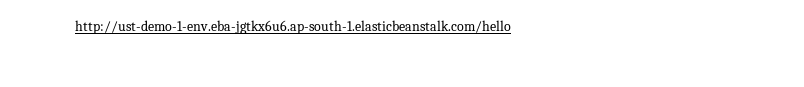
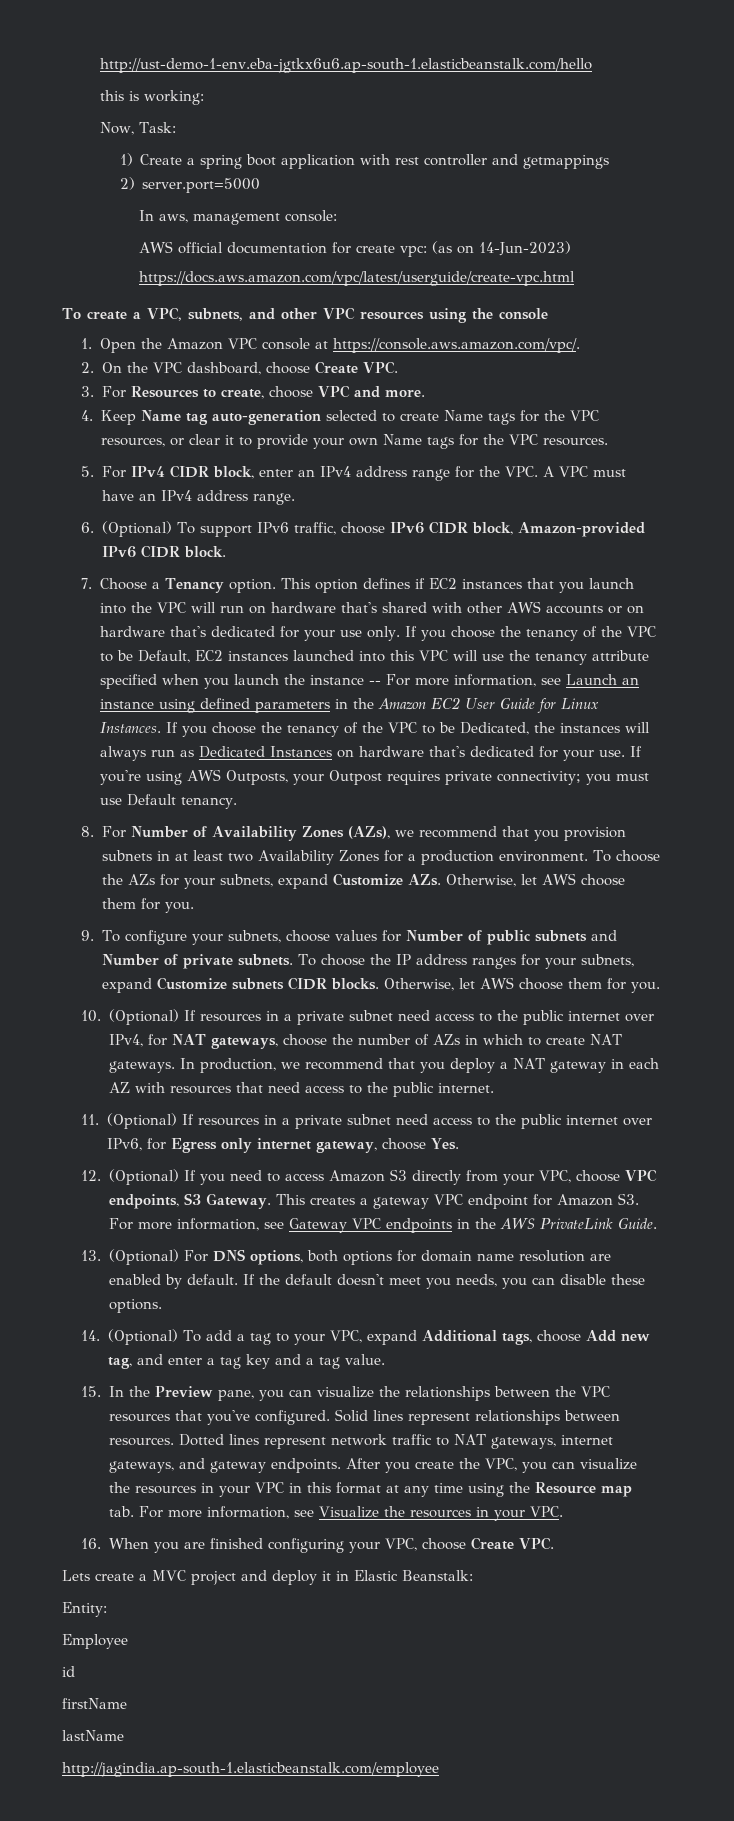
+ this is working:
+ Now, Task:
+ 1) Create a spring boot application with rest controller and getmappings
+ 2) server.port=5000
+ In aws, management console:
+ AWS official documentation for create vpc: (as on 14-Jun-2023)
+ https://docs.aws.amazon.com/vpc/latest/userguide/create-vpc.html
+ To create a VPC, subnets, and other VPC resources using the console
+ 1. Open the Amazon VPC console at https://console.aws.amazon.com/vpc/.
+ 2. On the VPC dashboard, choose Create VPC.
+ 3. For Resources to create, choose VPC and more.
+ 4. Keep Name tag auto-generation selected to create Name tags for the VPC resources, or clear it to provide your own Name tags for the VPC resources.
+ 5. For IPv4 CIDR block, enter an IPv4 address range for the VPC. A VPC must have an IPv4 address range.
+ 6. (Optional) To support IPv6 traffic, choose IPv6 CIDR block, Amazon-provided IPv6 CIDR block.
+ 7. Choose a Tenancy option. This option defines if EC2 instances that you launch into the VPC will run on hardware that's shared with other AWS accounts or on hardware that's dedicated for your use only. If you choose the tenancy of the VPC to be Default, EC2 instances launched into this VPC will use the tenancy attribute specified when you launch the instance -- For more information, see Launch an instance using defined parameters in the Amazon EC2 User Guide for Linux Instances. If you choose the tenancy of the VPC to be Dedicated, the instances will always run as Dedicated Instances on hardware that's dedicated for your use. If you're using AWS Outposts, your Outpost requires private connectivity; you must use Default tenancy.
+ 8. For Number of Availability Zones (AZs), we recommend that you provision subnets in at least two Availability Zones for a production environment. To choose the AZs for your subnets, expand Customize AZs. Otherwise, let AWS choose them for you.
+ 9. To configure your subnets, choose values for Number of public subnets and Number of private subnets. To choose the IP address ranges for your subnets, expand Customize subnets CIDR blocks. Otherwise, let AWS choose them for you.
+ 10. (Optional) If resources in a private subnet need access to the public internet over IPv4, for NAT gateways, choose the number of AZs in which to create NAT gateways. In production, we recommend that you deploy a NAT gateway in each AZ with resources that need access to the public internet.
+ 11. (Optional) If resources in a private subnet need access to the public internet over IPv6, for Egress only internet gateway, choose Yes.
+ 12. (Optional) If you need to access Amazon S3 directly from your VPC, choose VPC endpoints, S3 Gateway. This creates a gateway VPC endpoint for Amazon S3. For more information, see Gateway VPC endpoints in the AWS PrivateLink Guide.
+ 13. (Optional) For DNS options, both options for domain name resolution are enabled by default. If the default doesn't meet you needs, you can disable these options.
+ 14. (Optional) To add a tag to your VPC, expand Additional tags, choose Add new tag, and enter a tag key and a tag value.
+ 15. In the Preview pane, you can visualize the relationships between the VPC resources that you've configured. Solid lines represent relationships between resources. Dotted lines represent network traffic to NAT gateways, internet gateways, and gateway endpoints. After you create the VPC, you can visualize the resources in your VPC in this format at any time using the Resource map tab. For more information, see Visualize the resources in your VPC.
+ 16. When you are finished configuring your VPC, choose Create VPC.
+ Lets create a MVC project and deploy it in Elastic Beanstalk:
+ Entity:
+ Employee
+ id
+ firstName
+ lastName
+ http://jagindia.ap-south-1.elasticbeanstalk.com/employee

